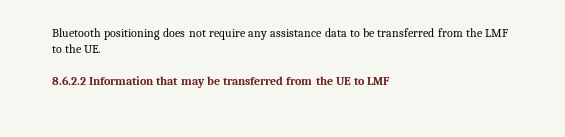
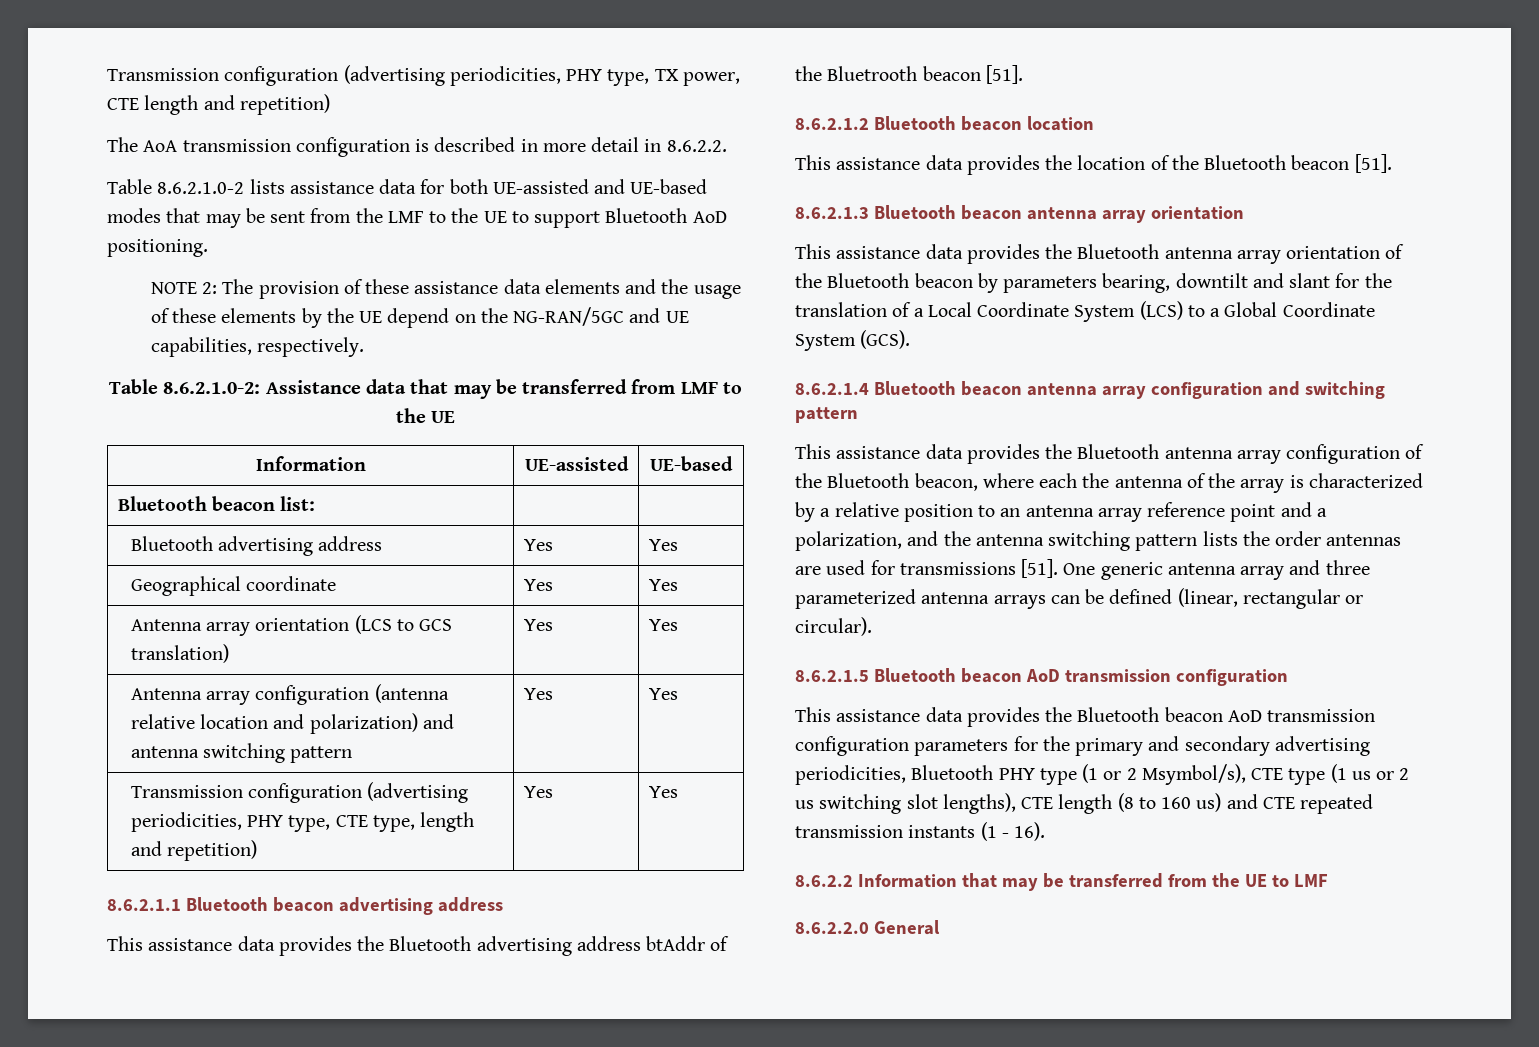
- Bluetooth positioning does not require any assistance data to be transferred from the LMF to the UE.
+ Transmission configuration (advertising periodicities, PHY type, TX power, CTE length and repetition)
+ The AoA transmission configuration is described in more detail in 8.6.2.2.
+ Table 8.6.2.1.0-2 lists assistance data for both UE-assisted and UE-based modes that may be sent from the LMF to the UE to support Bluetooth AoD positioning.
+ NOTE 2: The provision of these assistance data elements and the usage of these elements by the UE depend on the NG-RAN/5GC and UE capabilities, respectively.
+ Table 8.6.2.1.0-2: Assistance data that may be transferred from LMF to the UE
+ Information | UE-assisted | UE-based
+ Bluetooth beacon list: | |
+ Bluetooth advertising address | Yes | Yes
+ Geographical coordinate | Yes | Yes
+ Antenna array orientation (LCS to GCS translation) | Yes | Yes
+ Antenna array configuration (antenna relative location and polarization) and antenna switching pattern | Yes | Yes
+ Transmission configuration (advertising periodicities, PHY type, CTE type, length and repetition) | Yes | Yes
+ 8.6.2.1.1 Bluetooth beacon advertising address
+ This assistance data provides the Bluetooth advertising address btAddr of the Bluetrooth beacon [51].
+ 8.6.2.1.2 Bluetooth beacon location
+ This assistance data provides the location of the Bluetooth beacon [51].
+ 8.6.2.1.3 Bluetooth beacon antenna array orientation
+ This assistance data provides the Bluetooth antenna array orientation of the Bluetooth beacon by parameters bearing, downtilt and slant for the translation of a Local Coordinate System (LCS) to a Global Coordinate System (GCS).
+ 8.6.2.1.4 Bluetooth beacon antenna array configuration and switching pattern
+ This assistance data provides the Bluetooth antenna array configuration of the Bluetooth beacon, where each the antenna of the array is characterized by a relative position to an antenna array reference point and a polarization, and the antenna switching pattern lists the order antennas are used for transmissions [51]. One generic antenna array and three parameterized antenna arrays can be defined (linear, rectangular or circular).
+ 8.6.2.1.5 Bluetooth beacon AoD transmission configuration
+ This assistance data provides the Bluetooth beacon AoD transmission configuration parameters for the primary and secondary advertising periodicities, Bluetooth PHY type (1 or 2 Msymbol/s), CTE type (1 us or 2 us switching slot lengths), CTE length (8 to 160 us) and CTE repeated transmission instants (1 - 16).
+ 8.6.2.2.0 General

